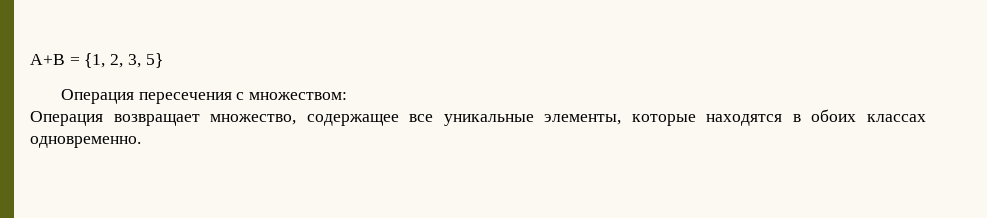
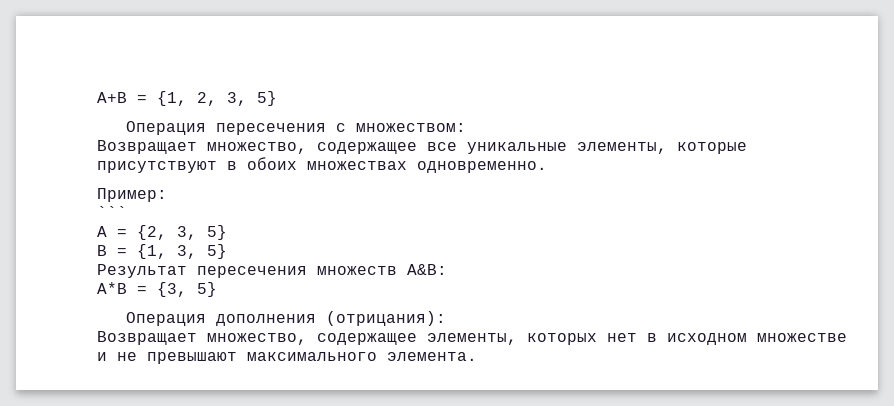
- Операция возвращает множество, содержащее все уникальные элементы, которые находятся в обоих классах одновременно.
+ Возвращает множество, содержащее все уникальные элементы, которые присутствуют в обоих множествах одновременно.
+ Пример:
+ ```
+ A = {2, 3, 5}
+ B = {1, 3, 5}
+ Результат пересечения множеств A&B:
+ A*B = {3, 5}
+ Операция дополнения (отрицания):
+ Возвращает множество, содержащее элементы, которых нет в исходном множестве и не превышают максимального элемента.

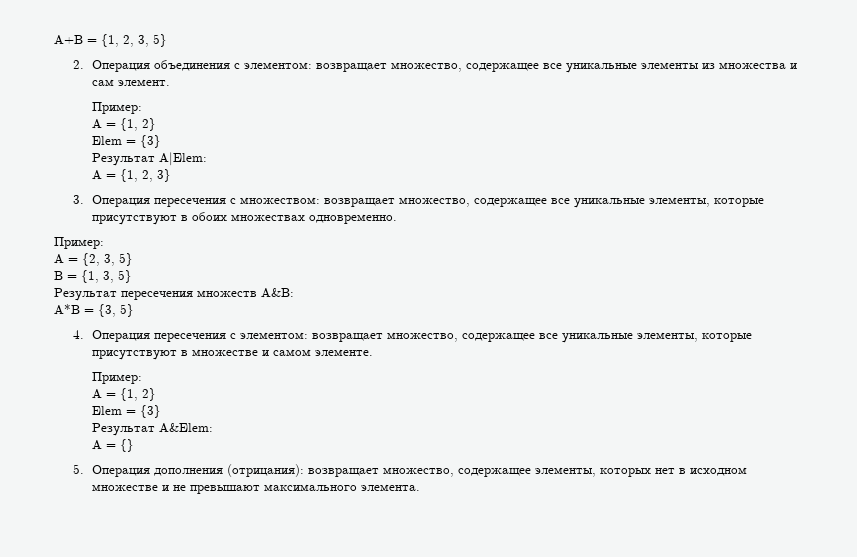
- Операция пересечения с множеством:
- Возвращает множество, содержащее все уникальные элементы, которые присутствуют в обоих множествах одновременно.
+ 2. Операция объединения с элементом: возвращает множество, содержащее все уникальные элементы из множества и сам элемент.
+ Пример:
+ A = {1, 2}
+ Elem = {3}
+ Результат A|Elem:
+ A = {1, 2, 3}
+ 3. Операция пересечения с множеством: возвращает множество, содержащее все уникальные элементы, которые присутствуют в обоих множествах одновременно.
- ```
- Операция дополнения (отрицания):
- Возвращает множество, содержащее элементы, которых нет в исходном множестве и не превышают максимального элемента.
+ 4. Операция пересечения с элементом: возвращает множество, содержащее все уникальные элементы, которые присутствуют в множестве и самом элементе.
+ Пример:
+ A = {1, 2}
+ Elem = {3}
+ Результат A&Elem:
+ A = {}
+ 5. Операция дополнения (отрицания): возвращает множество, содержащее элементы, которых нет в исходном множестве и не превышают максимального элемента.

